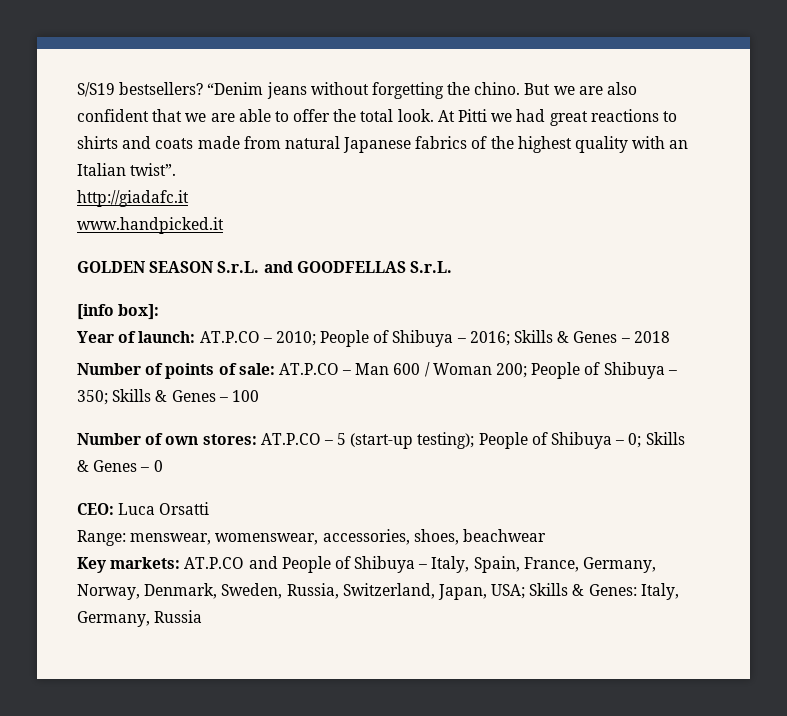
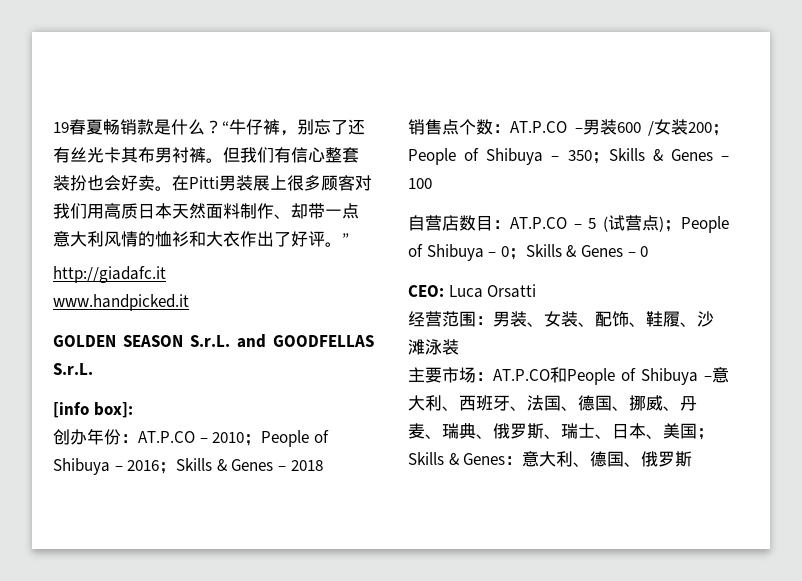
- S/S19 bestsellers? “Denim jeans without forgetting the chino. But we are also confident that we are able to offer the total look. At Pitti we had great reactions to shirts and coats made from natural Japanese fabrics of the highest quality with an Italian twist”.
+ 19春夏畅销款是什么？“牛仔裤，别忘了还有丝光卡其布男衬裤。但我们有信心整套装扮也会好卖。在Pitti男装展上很多顾客对我们用高质日本天然面料制作、却带一点意大利风情的恤衫和大衣作出了好评。”
- Year of launch: AT.P.CO – 2010; People of Shibuya – 2016; Skills & Genes – 2018
+ 创办年份：AT.P.CO – 2010；People of Shibuya – 2016；Skills & Genes – 2018
- Number of points of sale: AT.P.CO – Man 600 / Woman 200; People of Shibuya – 350; Skills & Genes – 100
+ 销售点个数：AT.P.CO –男装600 /女装200；People of Shibuya – 350；Skills & Genes – 100
- Number of own stores: AT.P.CO – 5 (start-up testing); People of Shibuya – 0; Skills & Genes – 0
+ 自营店数目：AT.P.CO – 5 (试营点)；People of Shibuya – 0；Skills & Genes – 0
- Range: menswear, womenswear, accessories, shoes, beachwear
- Key markets: AT.P.CO and People of Shibuya – Italy, Spain, France, Germany, Norway, Denmark, Sweden, Russia, Switzerland, Japan, USA; Skills & Genes: Italy, Germany, Russia
+ 经营范围：男装、女装、配饰、鞋履、沙滩泳装
+ 主要市场：AT.P.CO和People of Shibuya –意大利、西班牙、法国、德国、挪威、丹麦、瑞典、俄罗斯、瑞士、日本、美国；Skills & Genes：意大利、德国、俄罗斯

